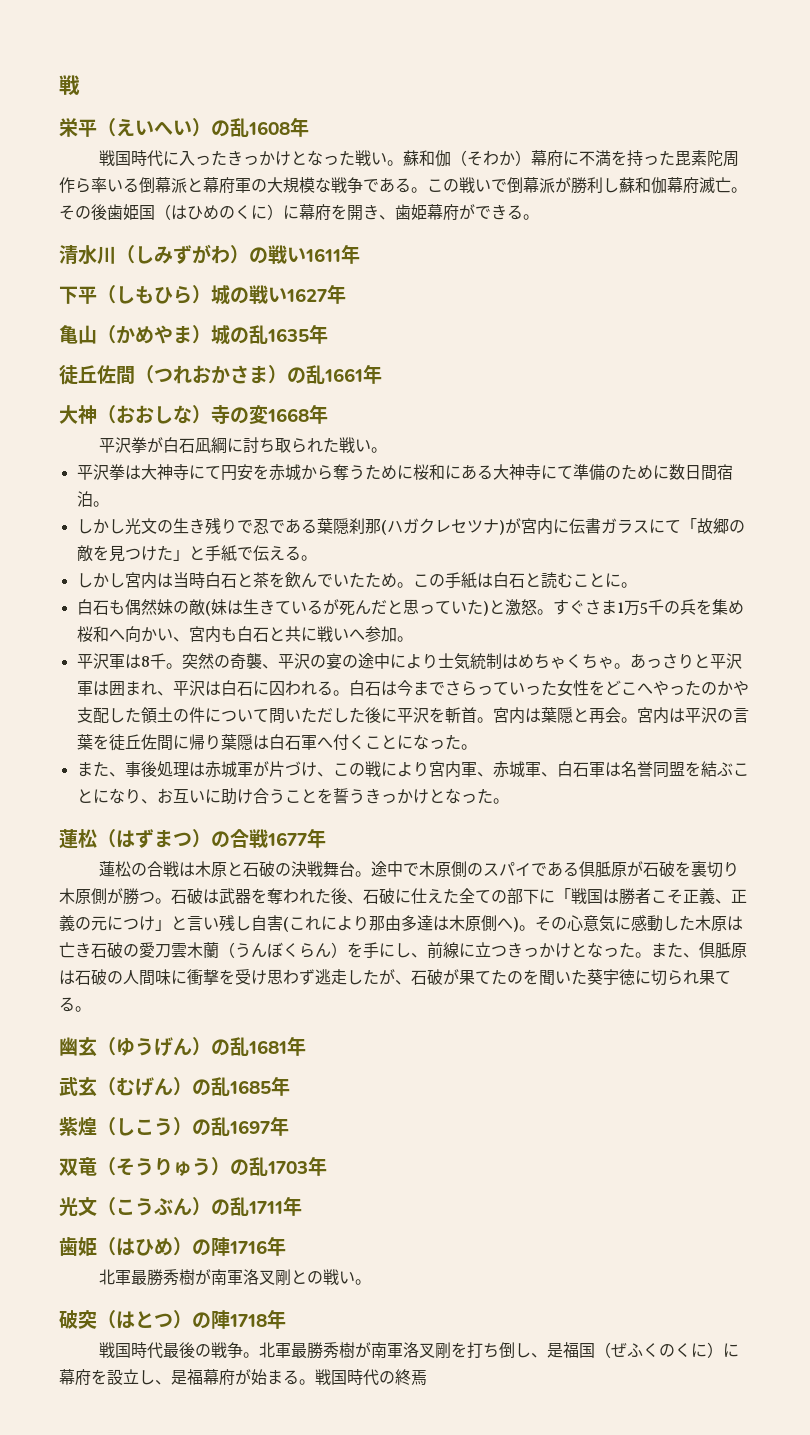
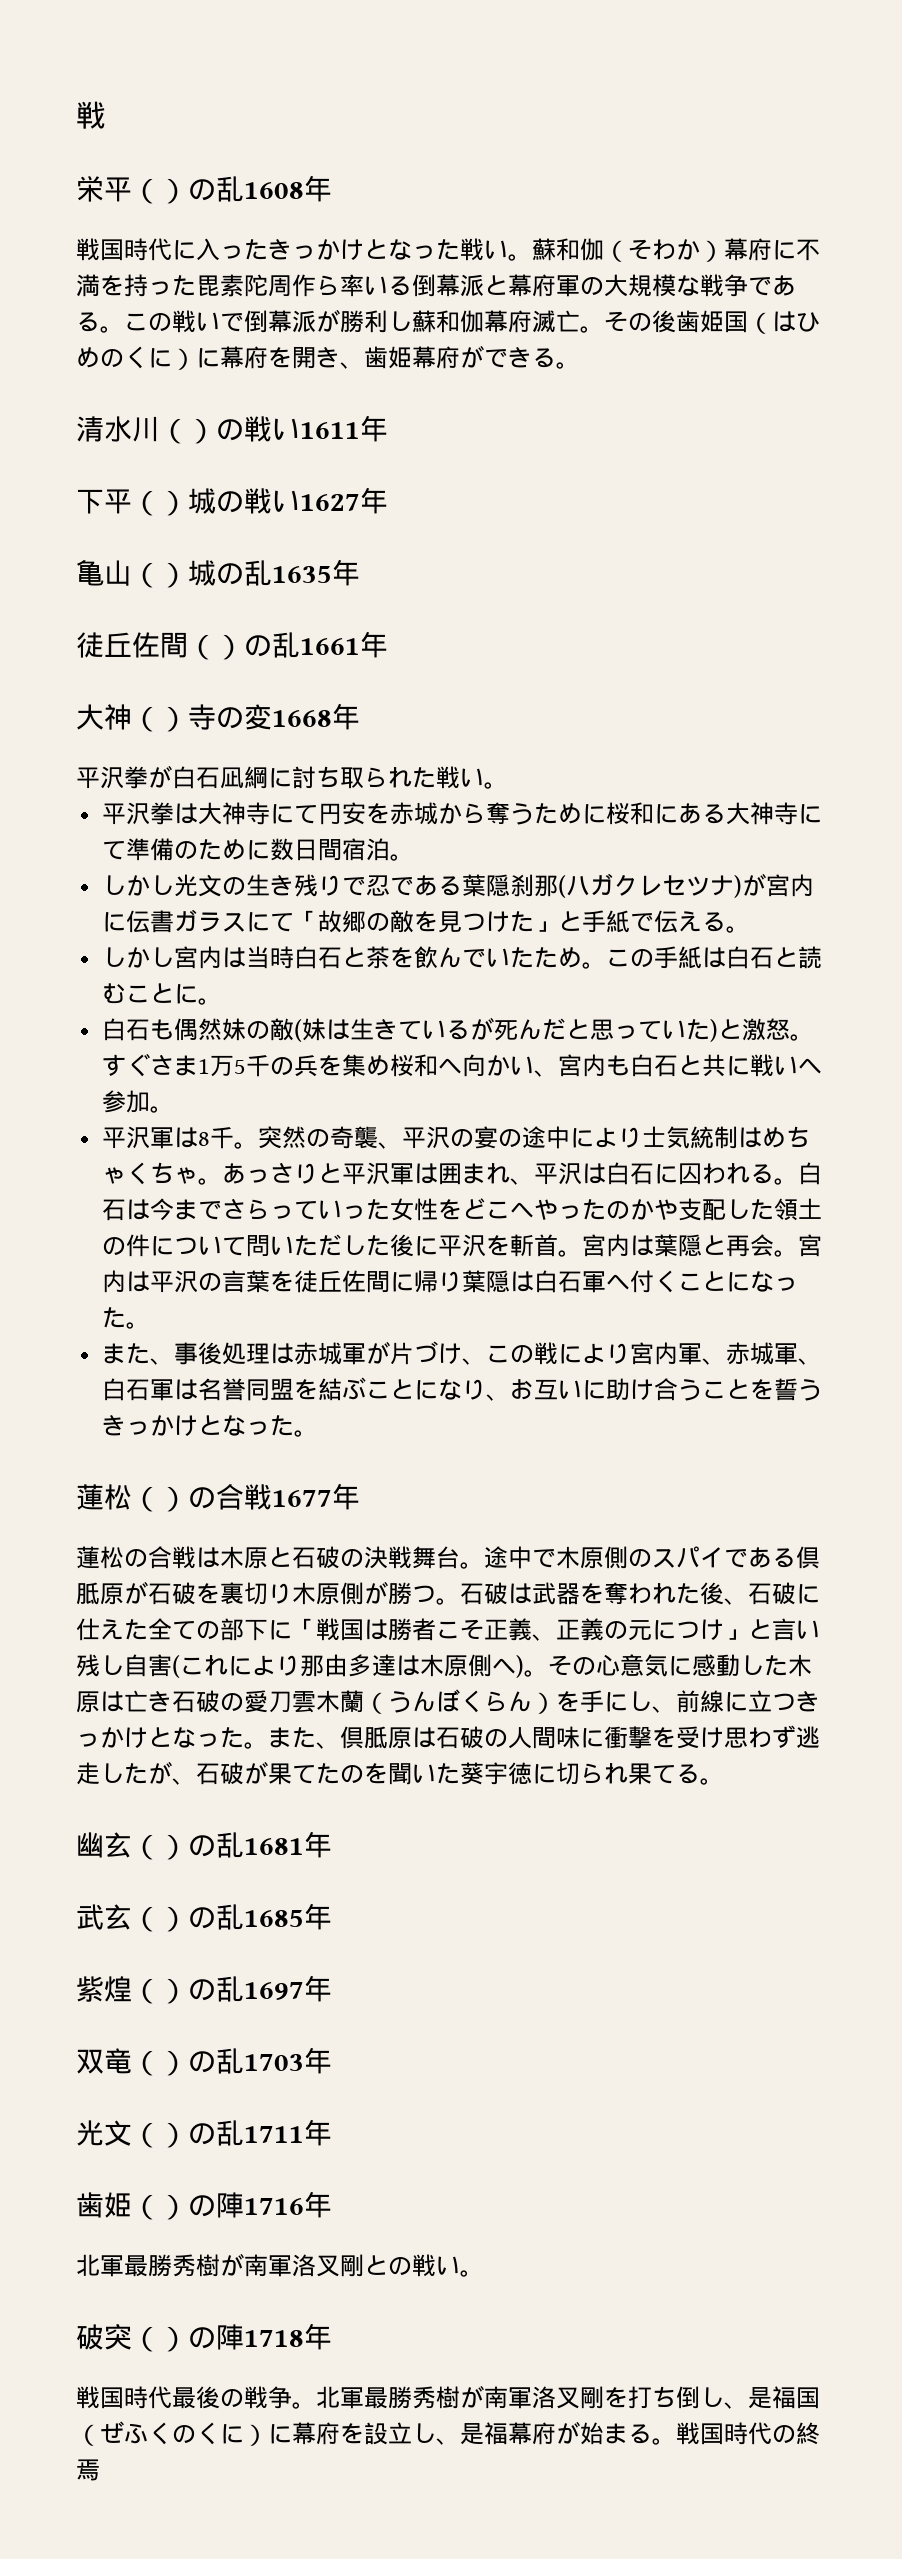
- 栄平（えいへい）の乱1608年
+ 栄平（）の乱1608年
- 清水川（しみずがわ）の戦い1611年
+ 清水川（）の戦い1611年
- 下平（しもひら）城の戦い1627年
+ 下平（）城の戦い1627年
- 亀山（かめやま）城の乱1635年
+ 亀山（）城の乱1635年
- 徒丘佐間（つれおかさま）の乱1661年
+ 徒丘佐間（）の乱1661年
- 大神（おおしな）寺の変1668年
+ 大神（）寺の変1668年
- 蓮松（はずまつ）の合戦1677年
+ 蓮松（）の合戦1677年
- 幽玄（ゆうげん）の乱1681年
+ 幽玄（）の乱1681年
- 武玄（むげん）の乱1685年
+ 武玄（）の乱1685年
- 紫煌（しこう）の乱1697年
+ 紫煌（）の乱1697年
- 双竜（そうりゅう）の乱1703年
+ 双竜（）の乱1703年
- 光文（こうぶん）の乱1711年
+ 光文（）の乱1711年
- 歯姫（はひめ）の陣1716年
+ 歯姫（）の陣1716年
- 破突（はとつ）の陣1718年
+ 破突（）の陣1718年

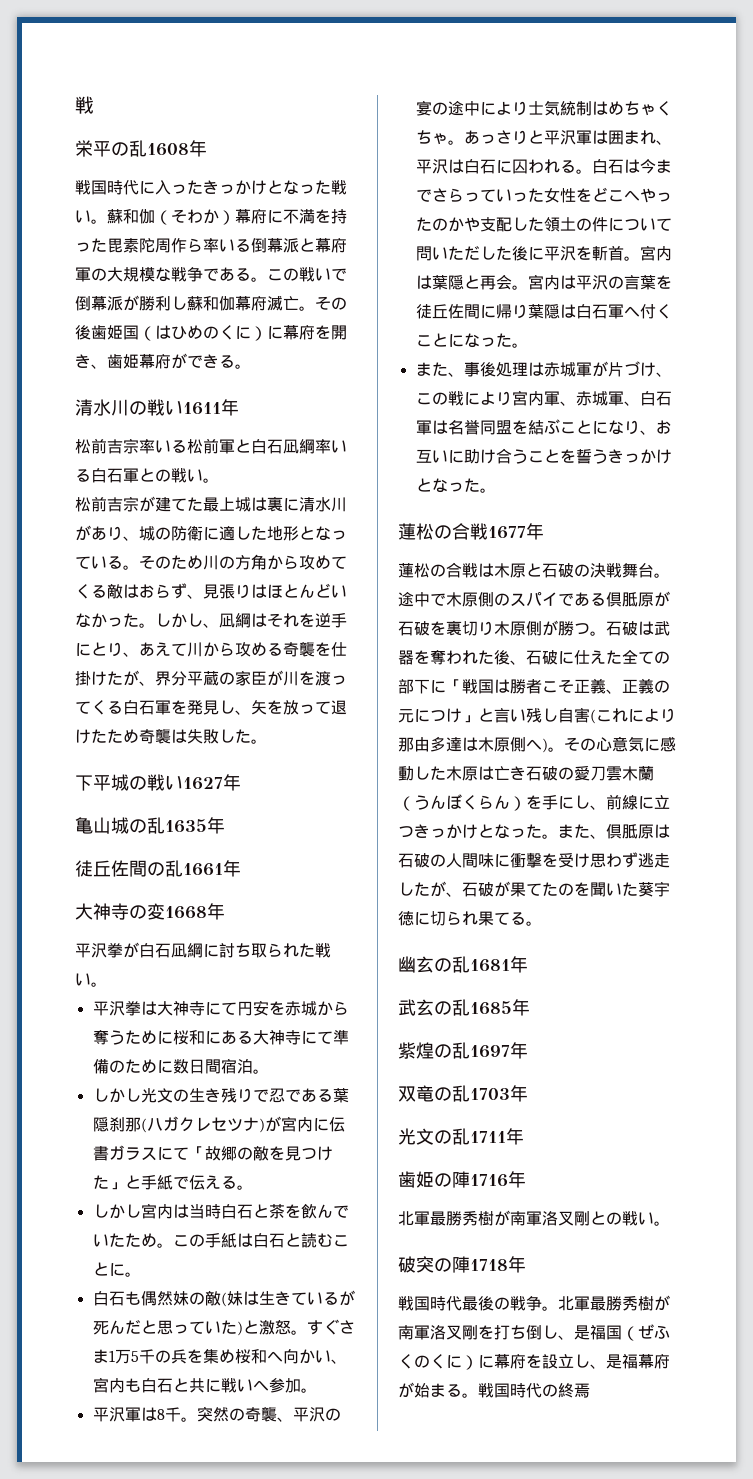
- 栄平（）の乱1608年
+ 栄平の乱1608年
- 清水川（）の戦い1611年
+ 清水川の戦い1611年
+ 松前吉宗率いる松前軍と白石凪綱率いる白石軍との戦い。
+ 松前吉宗が建てた最上城は裏に清水川があり、城の防衛に適した地形となっている。そのため川の方角から攻めてくる敵はおらず、見張りはほとんどいなかった。しかし、凪綱はそれを逆手にとり、あえて川から攻める奇襲を仕掛けたが、界分平蔵の家臣が川を渡ってくる白石軍を発見し、矢を放って退けたため奇襲は失敗した。
- 下平（）城の戦い1627年
+ 下平城の戦い1627年
- 亀山（）城の乱1635年
+ 亀山城の乱1635年
- 徒丘佐間（）の乱1661年
+ 徒丘佐間の乱1661年
- 大神（）寺の変1668年
+ 大神寺の変1668年
- 蓮松（）の合戦1677年
+ 蓮松の合戦1677年
- 幽玄（）の乱1681年
+ 幽玄の乱1681年
- 武玄（）の乱1685年
+ 武玄の乱1685年
- 紫煌（）の乱1697年
+ 紫煌の乱1697年
- 双竜（）の乱1703年
+ 双竜の乱1703年
- 光文（）の乱1711年
+ 光文の乱1711年
- 歯姫（）の陣1716年
+ 歯姫の陣1716年
- 破突（）の陣1718年
+ 破突の陣1718年

